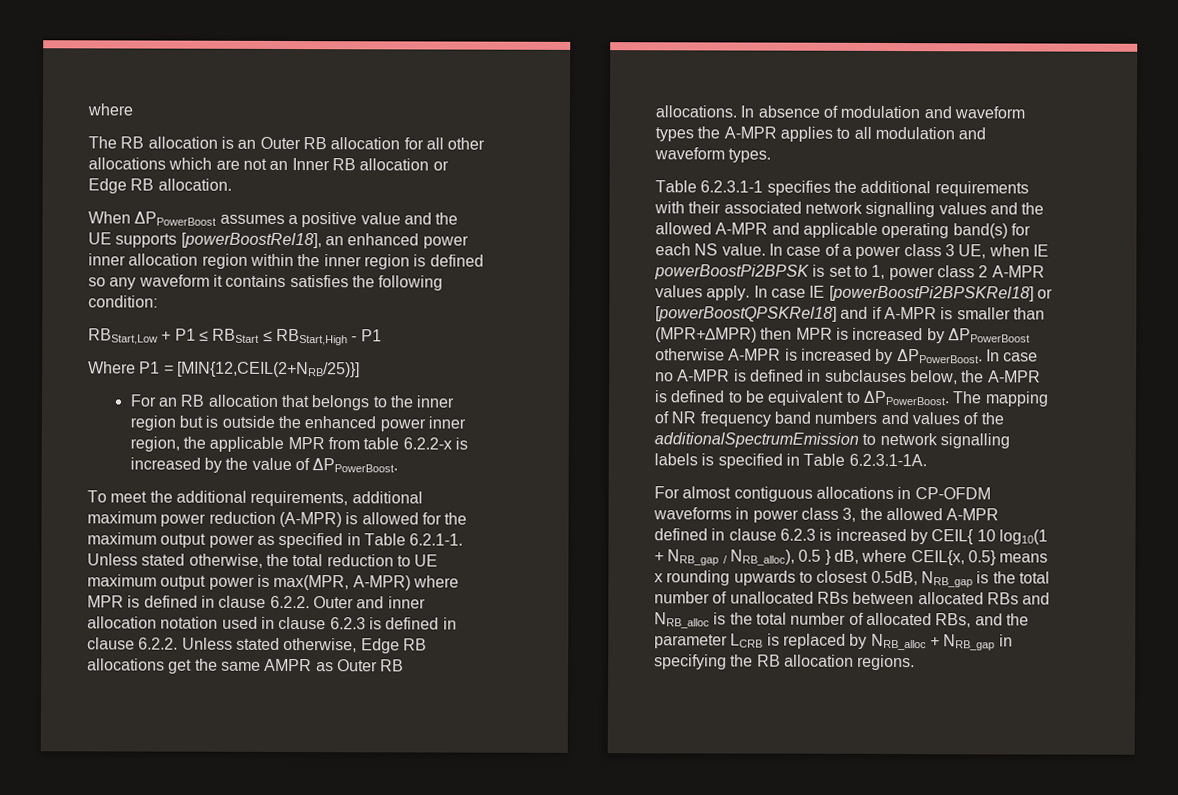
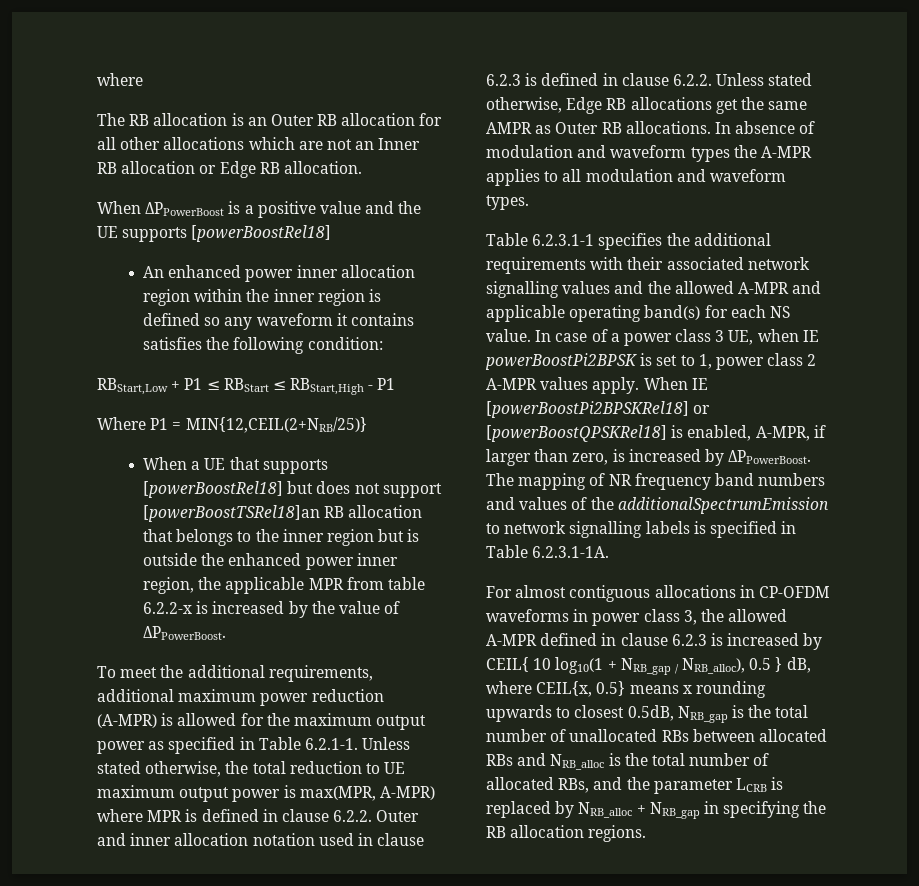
- When ΔPPowerBoost assumes a positive value and the UE supports [powerBoostRel18], an enhanced power inner allocation region within the inner region is defined so any waveform it contains satisfies the following condition:
+ When ΔPPowerBoost is a positive value and the UE supports [powerBoostRel18]
+ An enhanced power inner allocation region within the inner region is defined so any waveform it contains satisfies the following condition:
- Where P1 = [MIN{12,CEIL(2+NRB/25)}]
- For an RB allocation that belongs to the inner region but is outside the enhanced power inner region, the applicable MPR from table 6.2.2-x is increased by the value of ΔPPowerBoost.
+ Where P1 = MIN{12,CEIL(2+NRB/25)}
+ When a UE that supports [powerBoostRel18] but does not support [powerBoostTSRel18]an RB allocation that belongs to the inner region but is outside the enhanced power inner region, the applicable MPR from table 6.2.2-x is increased by the value of ΔPPowerBoost.
- In case IE [powerBoostPi2BPSKRel18] or [powerBoostQPSKRel18] and if A-MPR is smaller than (MPR+∆MPR) then MPR is increased by ΔPPowerBoost otherwise A-MPR is increased by ΔPPowerBoost. In case no A-MPR is defined in subclauses below, the A-MPR is defined to be equivalent to ΔPPowerBoost.
+ When IE [powerBoostPi2BPSKRel18] or [powerBoostQPSKRel18] is enabled, A-MPR, if larger than zero, is increased by ΔPPowerBoost.

